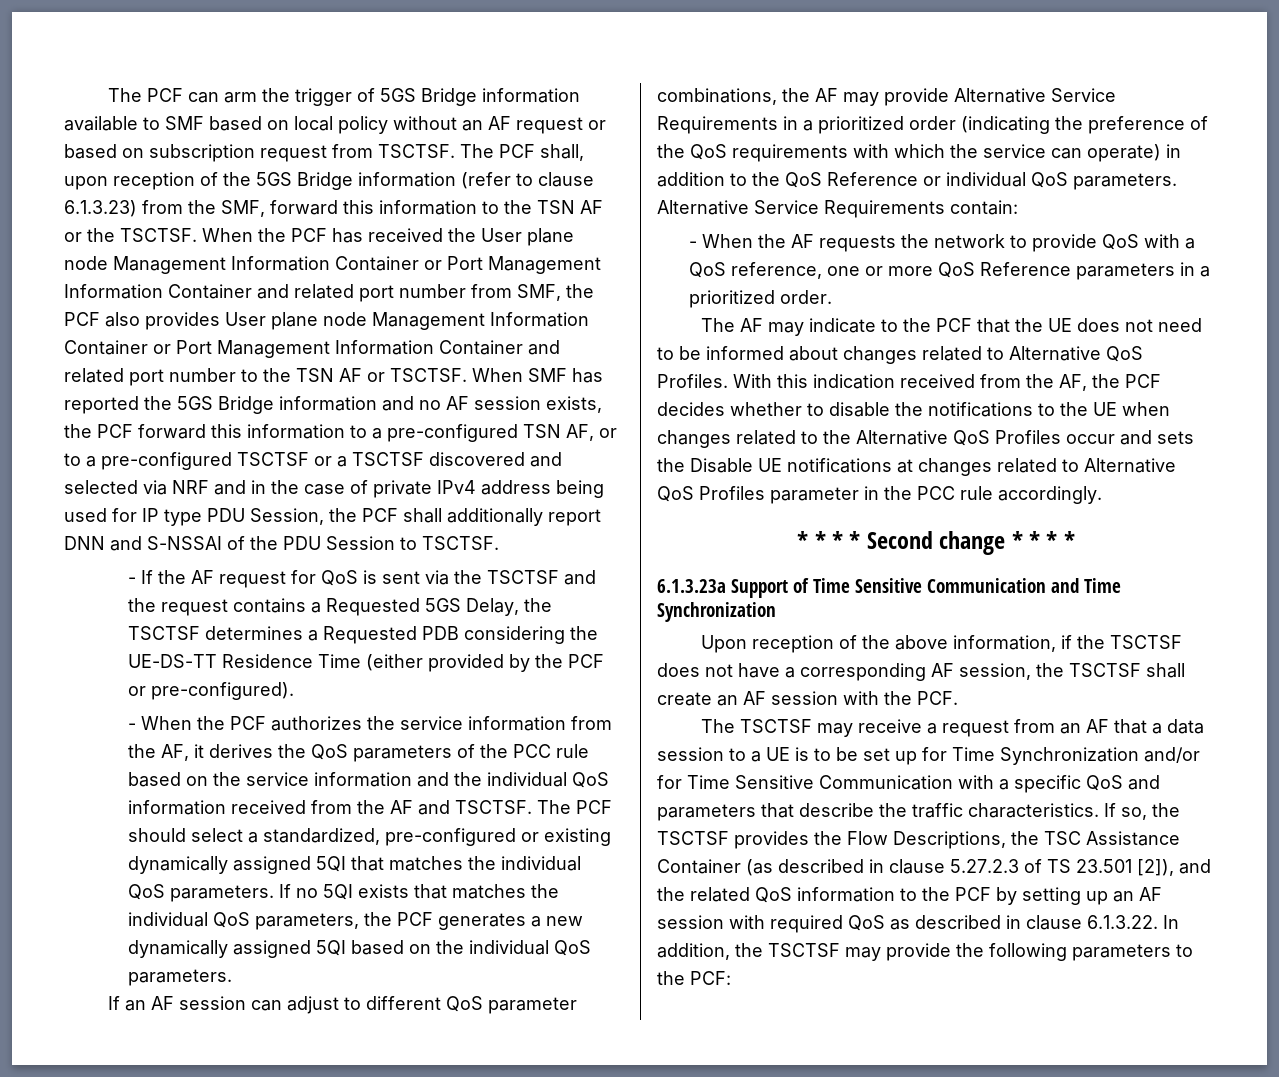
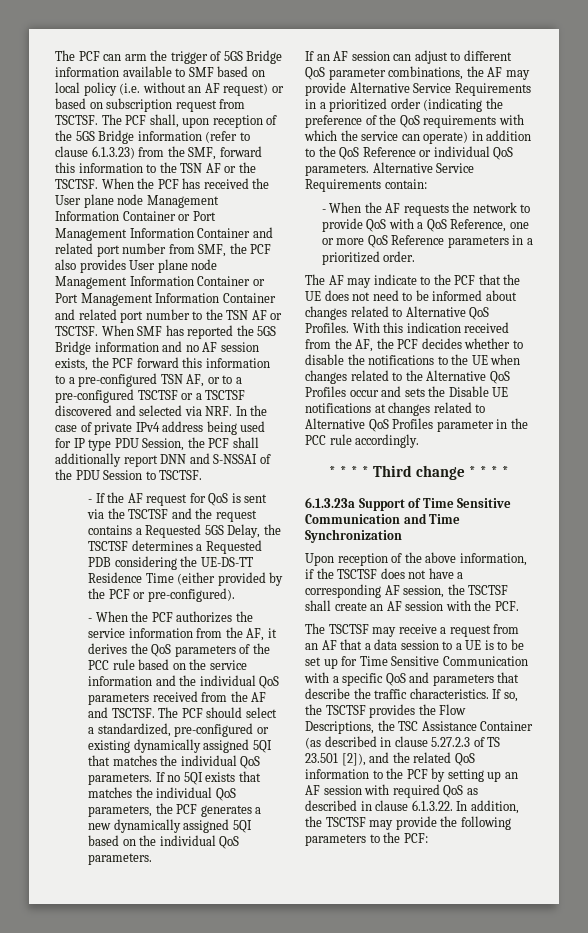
- The PCF can arm the trigger of 5GS Bridge information available to SMF based on local policy without an AF request or based on subscription request from TSCTSF.
+ The PCF can arm the trigger of 5GS Bridge information available to SMF based on local policy (i.e. without an AF request) or based on subscription request from TSCTSF.
- When SMF has reported the 5GS Bridge information and no AF session exists, the PCF forward this information to a pre-configured TSN AF, or to a pre-configured TSCTSF or a TSCTSF discovered and selected via NRF and in the case of private IPv4 address being used for IP type PDU Session, the PCF shall additionally report DNN and S-NSSAI of the PDU Session to TSCTSF.
+ When SMF has reported the 5GS Bridge information and no AF session exists, the PCF forward this information to a pre-configured TSN AF, or to a pre-configured TSCTSF or a TSCTSF discovered and selected via NRF. In the case of private IPv4 address being used for IP type PDU Session, the PCF shall additionally report DNN and S-NSSAI of the PDU Session to TSCTSF.
- - When the PCF authorizes the service information from the AF, it derives the QoS parameters of the PCC rule based on the service information and the individual QoS information received from the AF and TSCTSF.
+ - When the PCF authorizes the service information from the AF, it derives the QoS parameters of the PCC rule based on the service information and the individual QoS parameters received from the AF and TSCTSF.
- - When the AF requests the network to provide QoS with a QoS reference, one or more QoS Reference parameters in a prioritized order.
+ - When the AF requests the network to provide QoS with a QoS Reference, one or more QoS Reference parameters in a prioritized order.
- * * * * Second change * * * *
+ * * * * Third change * * * *
- The TSCTSF may receive a request from an AF that a data session to a UE is to be set up for Time Synchronization and/or for Time Sensitive Communication with a specific QoS and parameters that describe the traffic characteristics.
+ The TSCTSF may receive a request from an AF that a data session to a UE is to be set up for Time Sensitive Communication with a specific QoS and parameters that describe the traffic characteristics.

